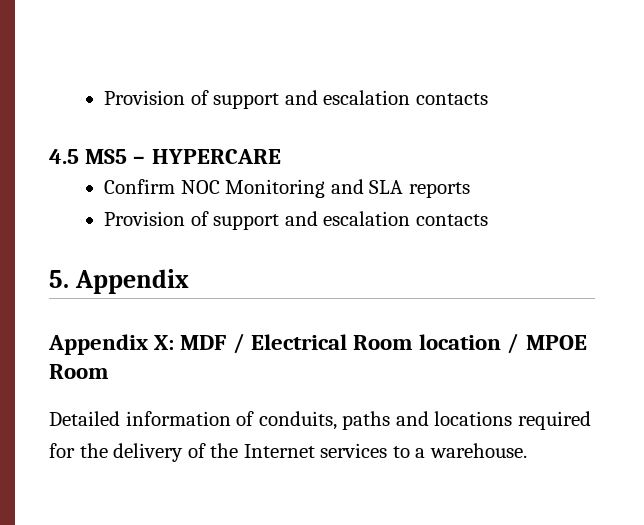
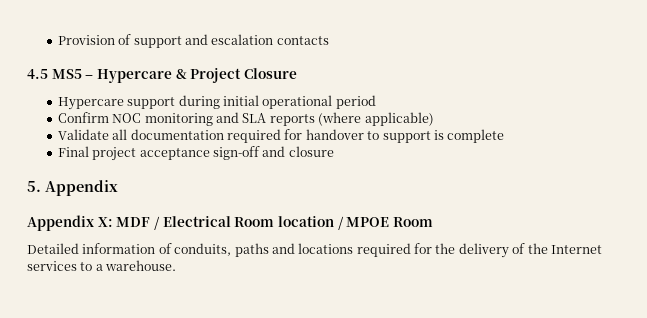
- 4.5 MS5 – HYPERCARE
+ 4.5 MS5 – Hypercare & Project Closure
+ Hypercare support during initial operational period
- Confirm NOC Monitoring and SLA reports
- Provision of support and escalation contacts
+ Confirm NOC monitoring and SLA reports (where applicable)
+ Validate all documentation required for handover to support is complete
+ Final project acceptance sign-off and closure

